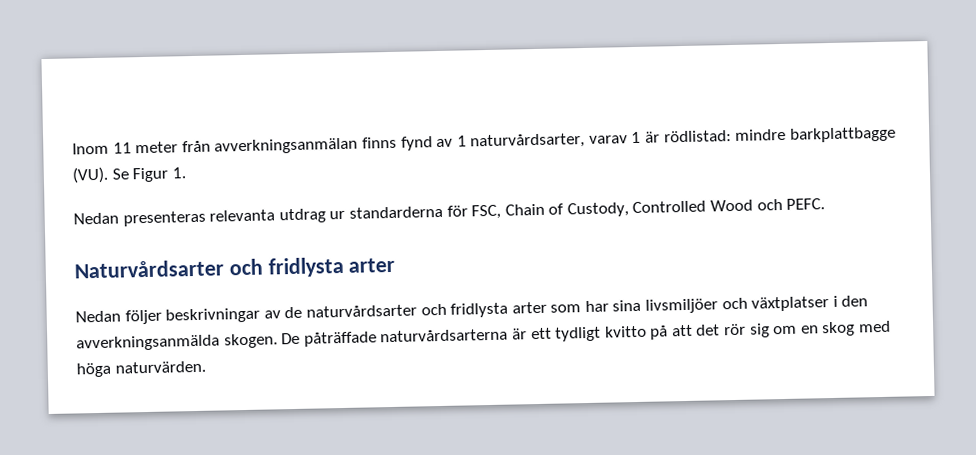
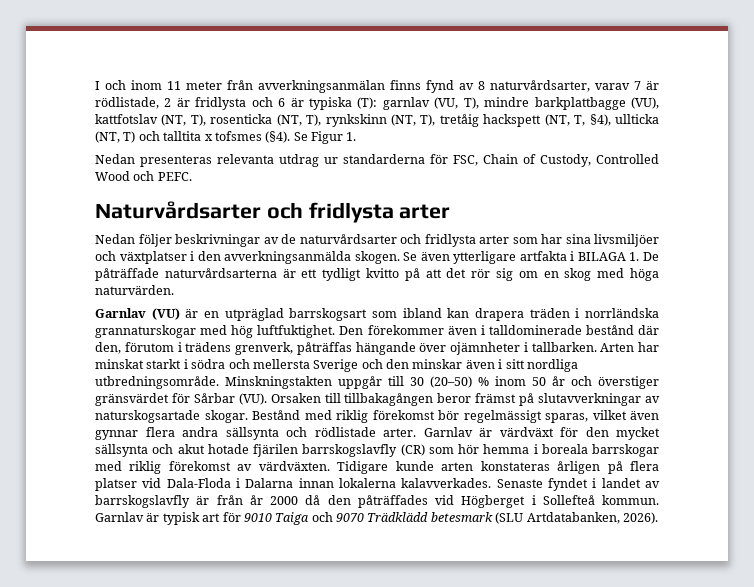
- Inom 11 meter från avverkningsanmälan finns fynd av 1 naturvårdsarter, varav 1 är rödlistad: mindre barkplattbagge (VU). Se Figur 1.
+ I och inom 11 meter från avverkningsanmälan finns fynd av 8 naturvårdsarter, varav 7 är rödlistade, 2 är fridlysta och 6 är typiska (T): garnlav (VU, T), mindre barkplattbagge (VU), kattfotslav (NT, T), rosenticka (NT, T), rynkskinn (NT, T), tretåig hackspett (NT, T, §4), ullticka (NT, T) och talltita x tofsmes (§4). Se Figur 1.
- De påträffade naturvårdsarterna är ett tydligt kvitto på att det rör sig om en skog med höga naturvärden.
+ Se även ytterligare artfakta i BILAGA 1. De påträffade naturvårdsarterna är ett tydligt kvitto på att det rör sig om en skog med höga naturvärden.
+ Garnlav (VU) är en utpräglad barrskogsart som ibland kan drapera träden i norrländska grannaturskogar med hög luftfuktighet. Den förekommer även i talldominerade bestånd där den, förutom i trädens grenverk, påträffas hängande över ojämnheter i tallbarken. Arten har minskat starkt i södra och mellersta Sverige och den minskar även i sitt nordliga utbredningsområde. Minskningstakten uppgår till 30 (20–50) % inom 50 år och överstiger gränsvärdet för Sårbar (VU). Orsaken till tillbakagången beror främst på slutavverkningar av naturskogsartade skogar. Bestånd med riklig förekomst bör regelmässigt sparas, vilket även gynnar flera andra sällsynta och rödlistade arter. Garnlav är värdväxt för den mycket sällsynta och akut hotade fjärilen barrskogslavfly (CR) som hör hemma i boreala barrskogar med riklig förekomst av värdväxten. Tidigare kunde arten konstateras årligen på flera platser vid Dala-Floda i Dalarna innan lokalerna kalavverkades. Senaste fyndet i landet av barrskogslavfly är från år 2000 då den påträffades vid Högberget i Sollefteå kommun. Garnlav är typisk art för 9010 Taiga och 9070 Trädklädd betesmark (SLU Artdatabanken, 2026).

